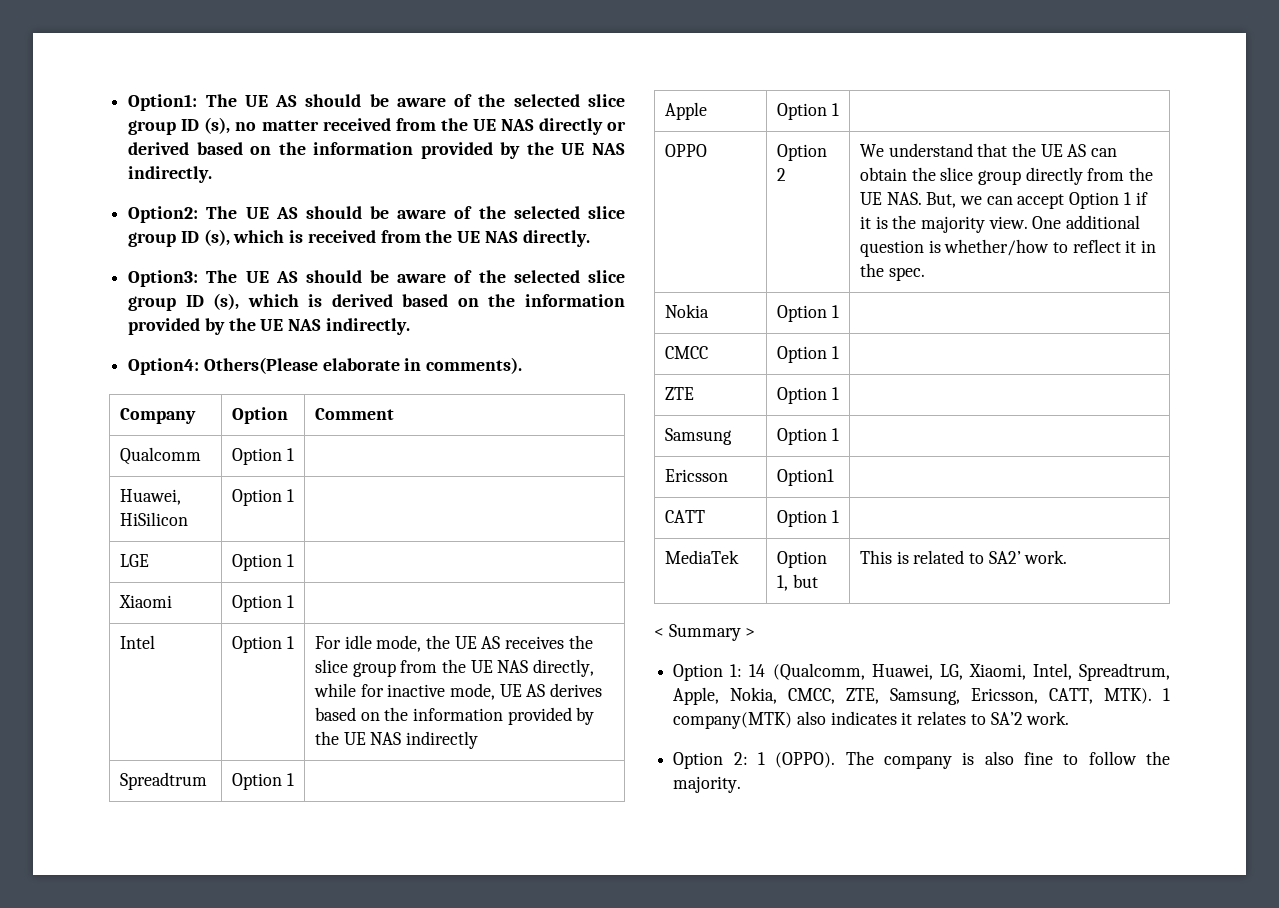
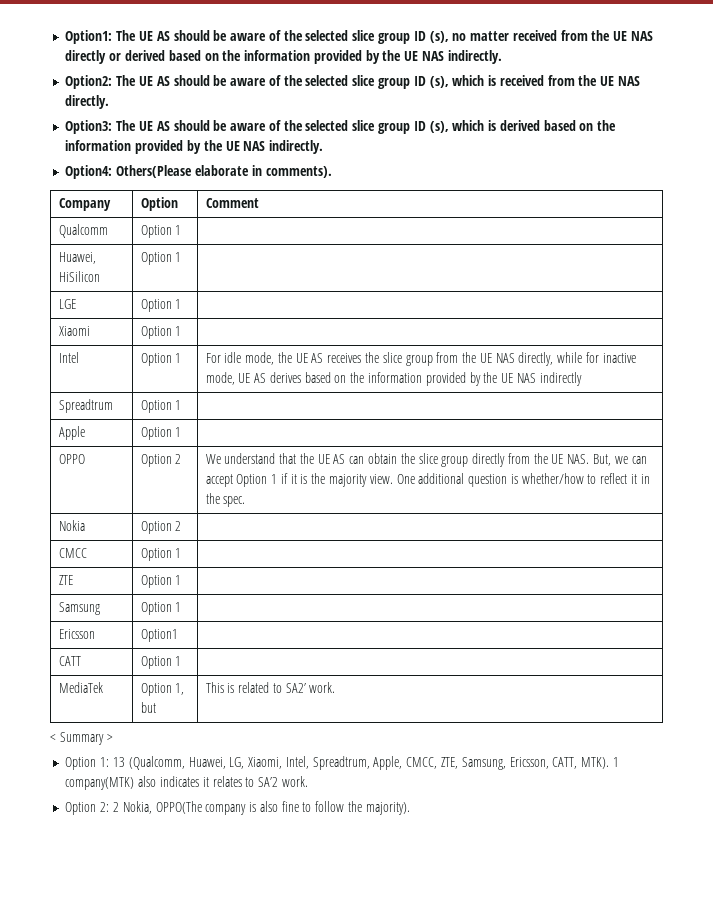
- Nokia | Option 1 |
+ Nokia | Option 2 |
- Option 1: 14 (Qualcomm, Huawei, LG, Xiaomi, Intel, Spreadtrum, Apple, Nokia, CMCC, ZTE, Samsung, Ericsson, CATT, MTK).
+ Option 1: 13 (Qualcomm, Huawei, LG, Xiaomi, Intel, Spreadtrum, Apple, CMCC, ZTE, Samsung, Ericsson, CATT, MTK).
- Option 2: 1 (OPPO). The company is also fine to follow the majority.
+ Option 2: 2 Nokia, OPPO(The company is also fine to follow the majority).

